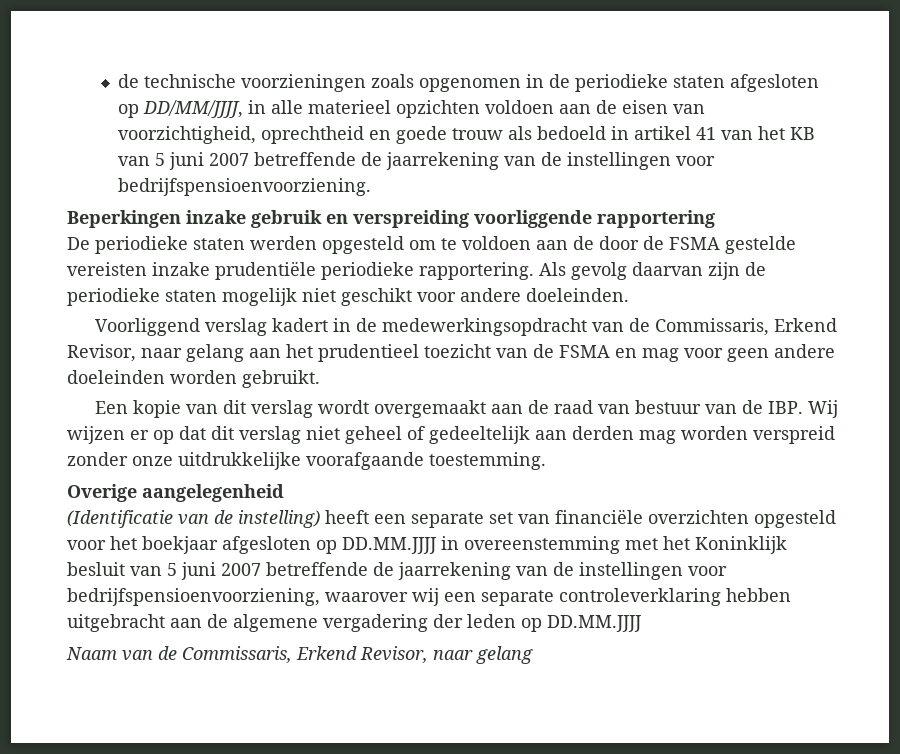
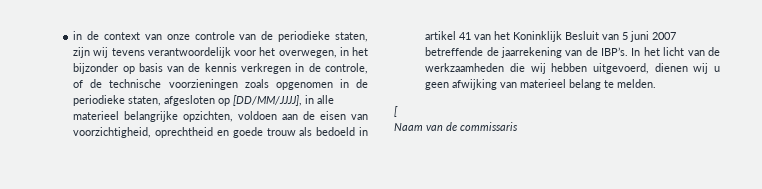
- de technische voorzieningen zoals opgenomen in de periodieke staten afgesloten op DD/MM/JJJJ, in alle materieel opzichten voldoen aan de eisen van voorzichtigheid, oprechtheid en goede trouw als bedoeld in artikel 41 van het KB van 5 juni 2007 betreffende de jaarrekening van de instellingen voor bedrijfspensioenvoorziening.
- Beperkingen inzake gebruik en verspreiding voorliggende rapportering
- De periodieke staten werden opgesteld om te voldoen aan de door de FSMA gestelde vereisten inzake prudentiële periodieke rapportering. Als gevolg daarvan zijn de periodieke staten mogelijk niet geschikt voor andere doeleinden.
- Voorliggend verslag kadert in de medewerkingsopdracht van de Commissaris, Erkend Revisor, naar gelang aan het prudentieel toezicht van de FSMA en mag voor geen andere doeleinden worden gebruikt.
- Een kopie van dit verslag wordt overgemaakt aan de raad van bestuur van de IBP. Wij wijzen er op dat dit verslag niet geheel of gedeeltelijk aan derden mag worden verspreid zonder onze uitdrukkelijke voorafgaande toestemming.
- Overige aangelegenheid
- (Identificatie van de instelling) heeft een separate set van financiële overzichten opgesteld voor het boekjaar afgesloten op DD.MM.JJJJ in overeenstemming met het Koninklijk besluit van 5 juni 2007 betreffende de jaarrekening van de instellingen voor bedrijfspensioenvoorziening, waarover wij een separate controleverklaring hebben uitgebracht aan de algemene vergadering der leden op DD.MM.JJJJ
- Naam van de Commissaris, Erkend Revisor, naar gelang
+ in de context van onze controle van de periodieke staten, zijn wij tevens verantwoordelijk voor het overwegen, in het bijzonder op basis van de kennis verkregen in de controle, of de technische voorzieningen zoals opgenomen in de periodieke staten, afgesloten op [DD/MM/JJJJ], in alle materieel belangrijke opzichten, voldoen aan de eisen van voorzichtigheid, oprechtheid en goede trouw als bedoeld in artikel 41 van het Koninklijk Besluit van 5 juni 2007 betreffende de jaarrekening van de IBP’s. In het licht van de werkzaamheden die wij hebben uitgevoerd, dienen wij u geen afwijking van materieel belang te melden.
+ [
+ Naam van de commissaris

